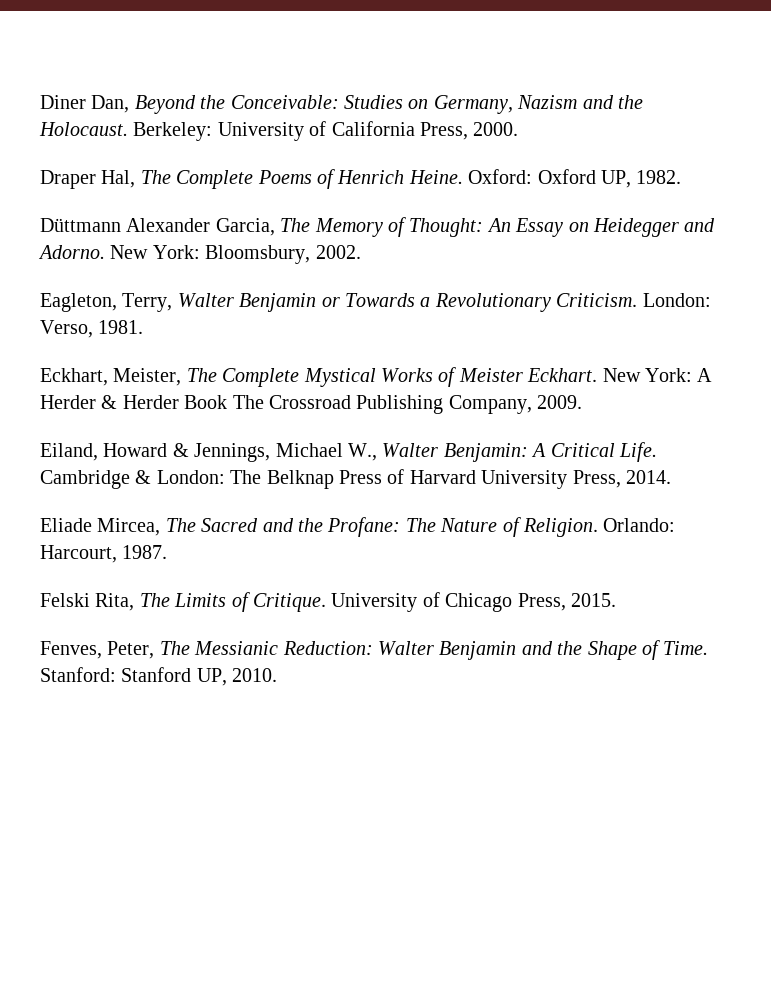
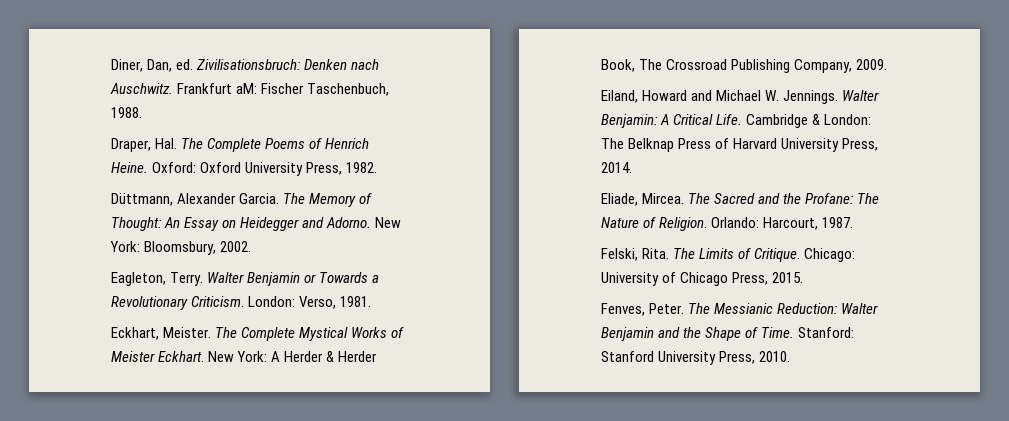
- Diner Dan, Beyond the Conceivable: Studies on Germany, Nazism and the Holocaust. Berkeley: University of California Press, 2000.
- Draper Hal, The Complete Poems of Henrich Heine.
+ Diner, Dan, ed. Zivilisationsbruch: Denken nach Auschwitz. Frankfurt aM: Fischer Taschenbuch, 1988.
+ Draper, Hal. The Complete Poems of Henrich Heine.
- Oxford: Oxford UP, 1982.
+ Oxford: Oxford University Press, 1982.
- Düttmann Alexander Garcia, The Memory of Thought: An Essay on Heidegger and Adorno.
+ Düttmann, Alexander Garcia. The Memory of Thought: An Essay on Heidegger and Adorno.
- Eagleton, Terry, Walter Benjamin or Towards a Revolutionary Criticism.
+ Eagleton, Terry. Walter Benjamin or Towards a Revolutionary Criticism.
- Eckhart, Meister, The Complete Mystical Works of Meister Eckhart.
+ Eckhart, Meister. The Complete Mystical Works of Meister Eckhart.
- New York: A Herder & Herder Book The Crossroad Publishing Company, 2009.
+ New York: A Herder & Herder Book, The Crossroad Publishing Company, 2009.
- Eiland, Howard & Jennings, Michael W., Walter Benjamin: A Critical Life.
+ Eiland, Howard and Michael W. Jennings. Walter Benjamin: A Critical Life.
- Eliade Mircea, The Sacred and the Profane: The Nature of Religion.
+ Eliade, Mircea. The Sacred and the Profane: The Nature of Religion.
- Felski Rita, The Limits of Critique.
+ Felski, Rita. The Limits of Critique.
- University of Chicago Press, 2015.
+ Chicago: University of Chicago Press, 2015.
- Fenves, Peter, The Messianic Reduction: Walter Benjamin and the Shape of Time.
+ Fenves, Peter. The Messianic Reduction: Walter Benjamin and the Shape of Time.
- Stanford: Stanford UP, 2010.
+ Stanford: Stanford University Press, 2010.

